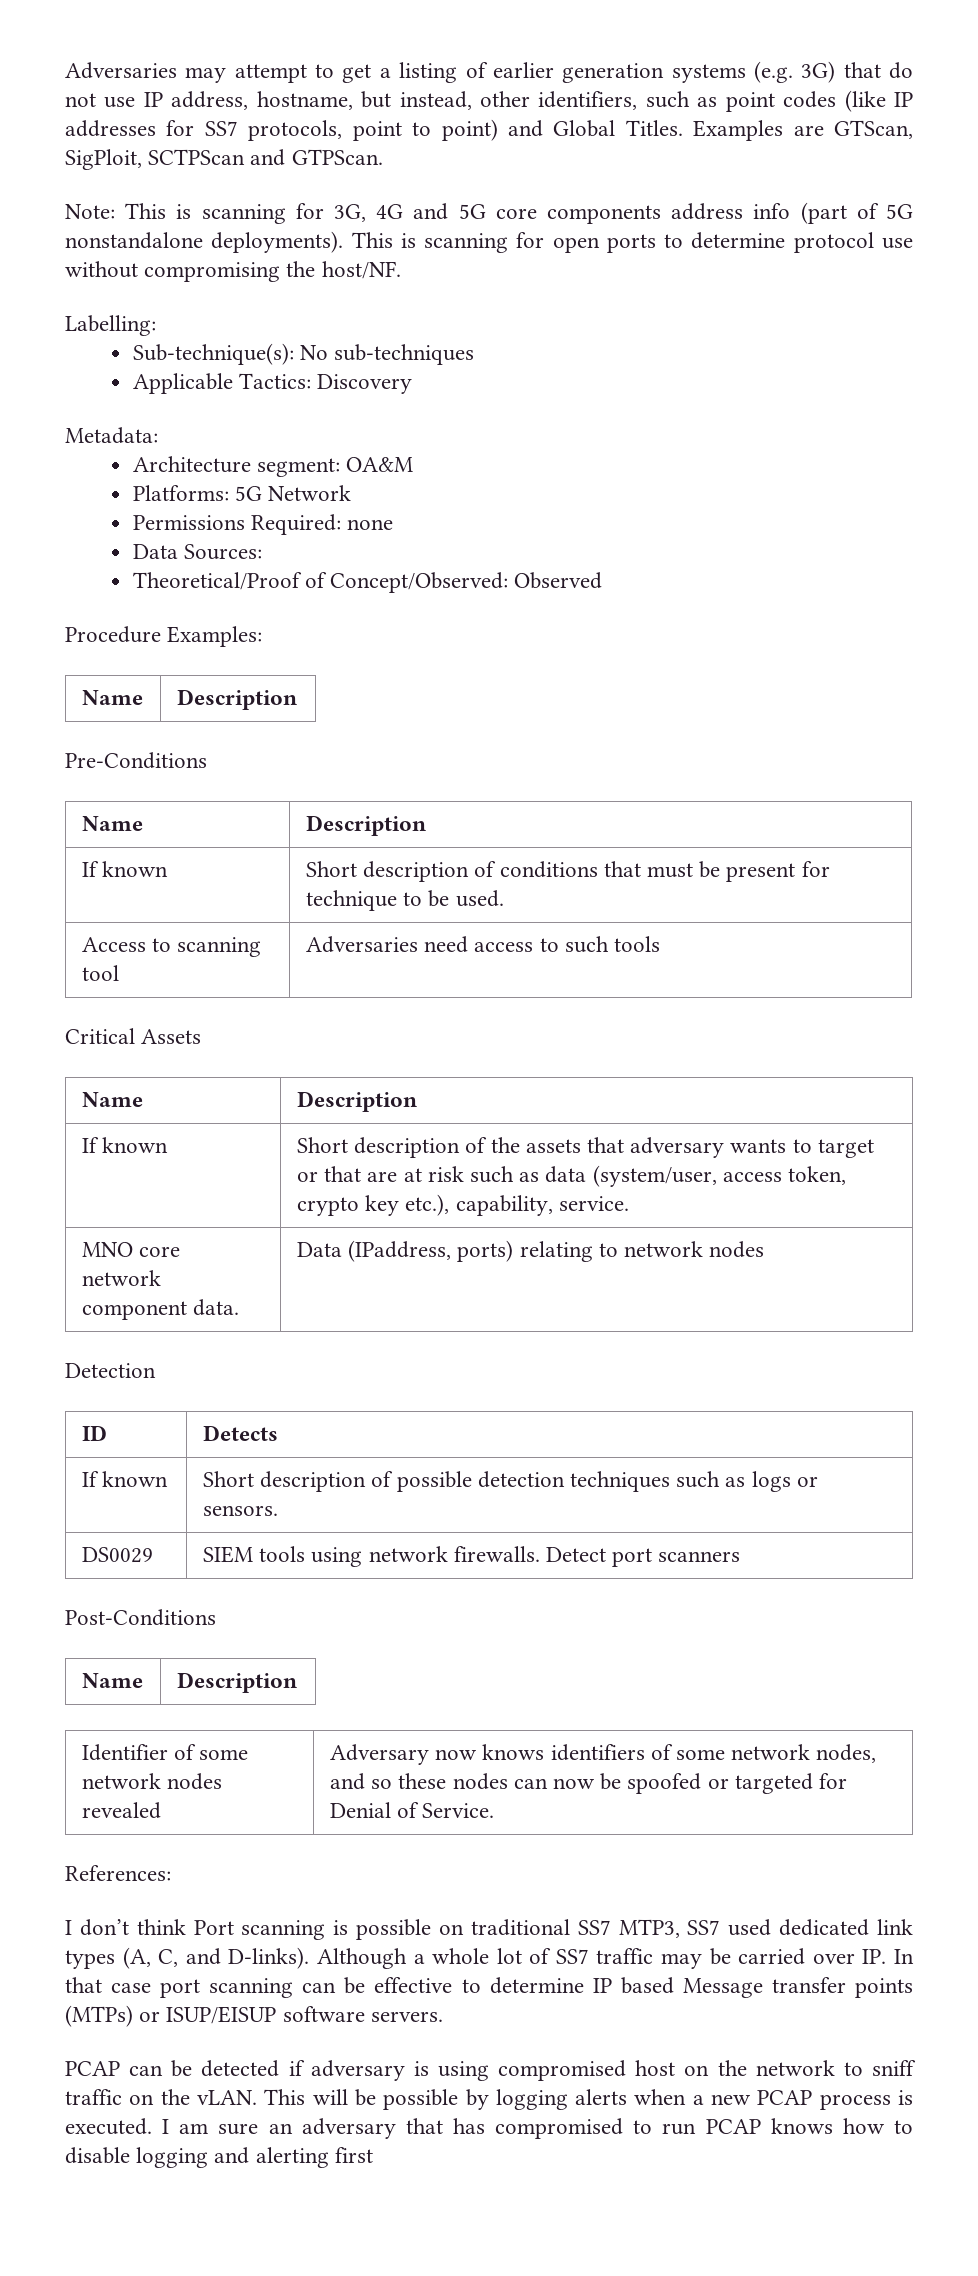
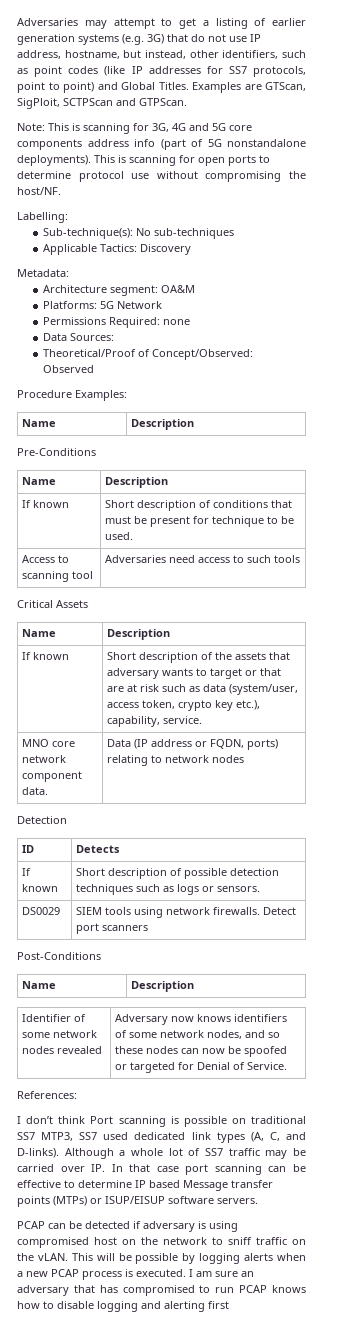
- MNO core network component data. | Data (IPaddress, ports) relating to network nodes
+ MNO core network component data. | Data (IP address or FQDN, ports) relating to network nodes

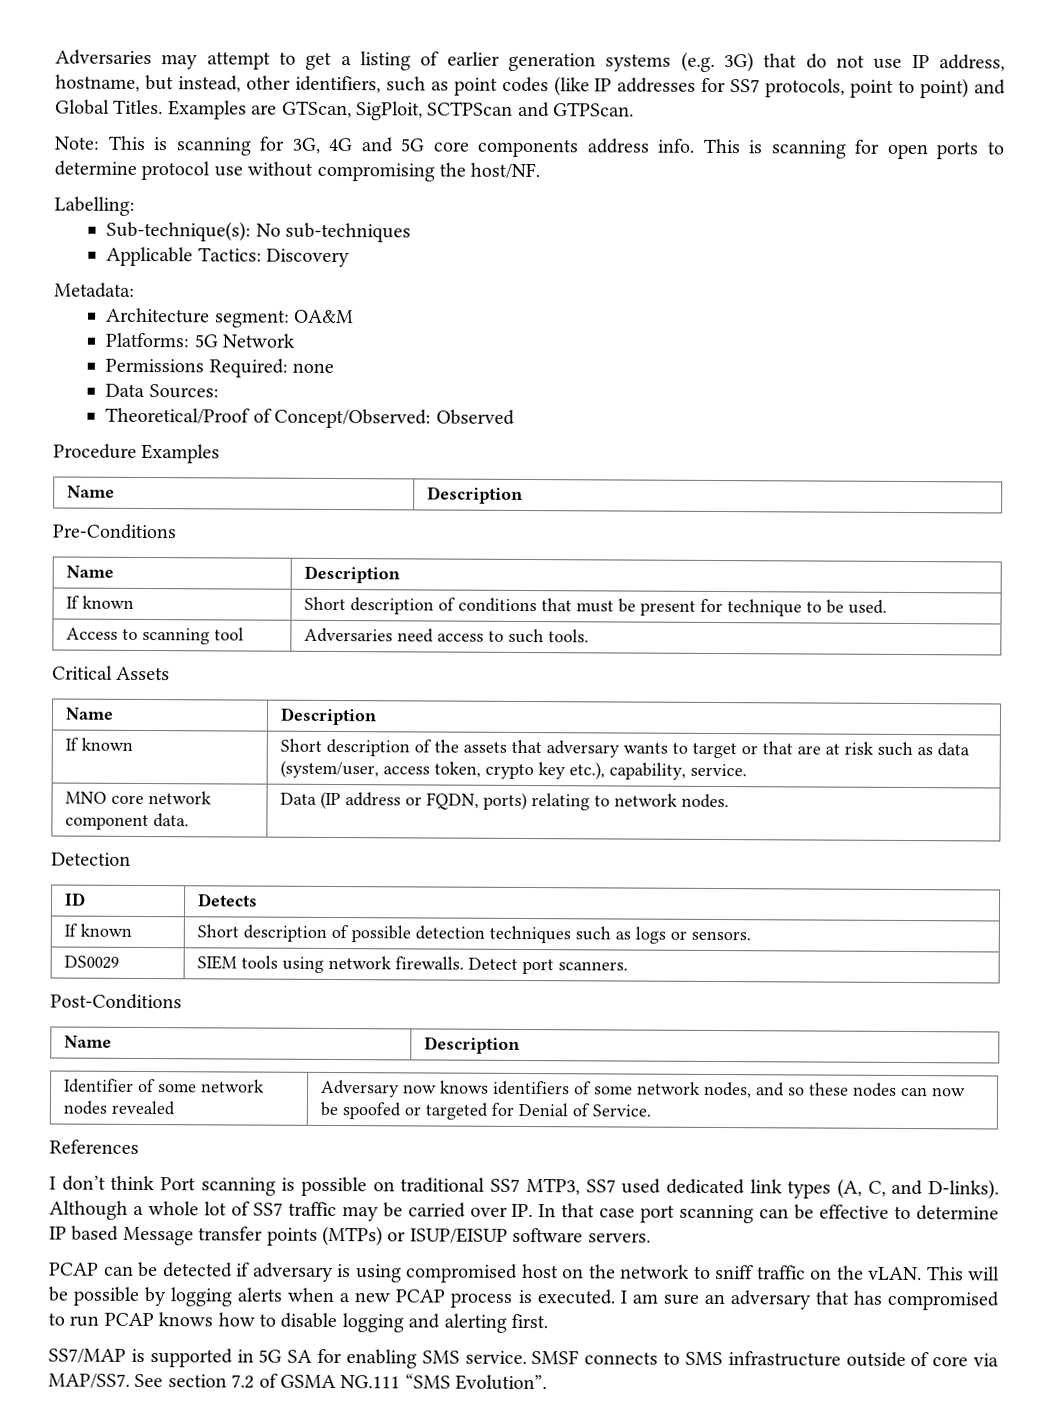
- Note: This is scanning for 3G, 4G and 5G core components address info (part of 5G nonstandalone deployments).
+ Note: This is scanning for 3G, 4G and 5G core components address info.
- Procedure Examples:
+ Procedure Examples
- Access to scanning tool | Adversaries need access to such tools
+ Access to scanning tool | Adversaries need access to such tools.
- MNO core network component data. | Data (IP address or FQDN, ports) relating to network nodes
+ MNO core network component data. | Data (IP address or FQDN, ports) relating to network nodes.
- DS0029 | SIEM tools using network firewalls. Detect port scanners
+ DS0029 | SIEM tools using network firewalls. Detect port scanners.
- References:
+ References
- I am sure an adversary that has compromised to run PCAP knows how to disable logging and alerting first
+ I am sure an adversary that has compromised to run PCAP knows how to disable logging and alerting first.
+ SS7/MAP is supported in 5G SA for enabling SMS service. SMSF connects to SMS infrastructure outside of core via MAP/SS7. See section 7.2 of GSMA NG.111 “SMS Evolution”.

